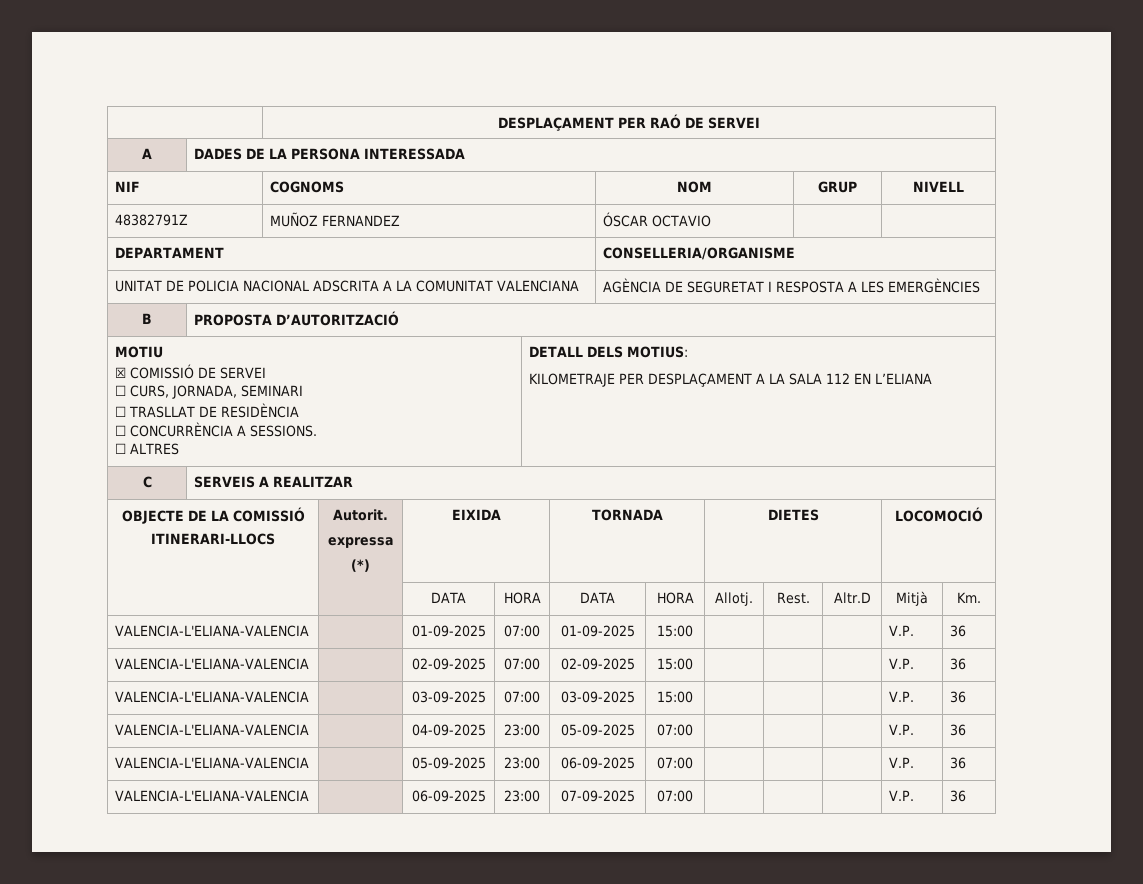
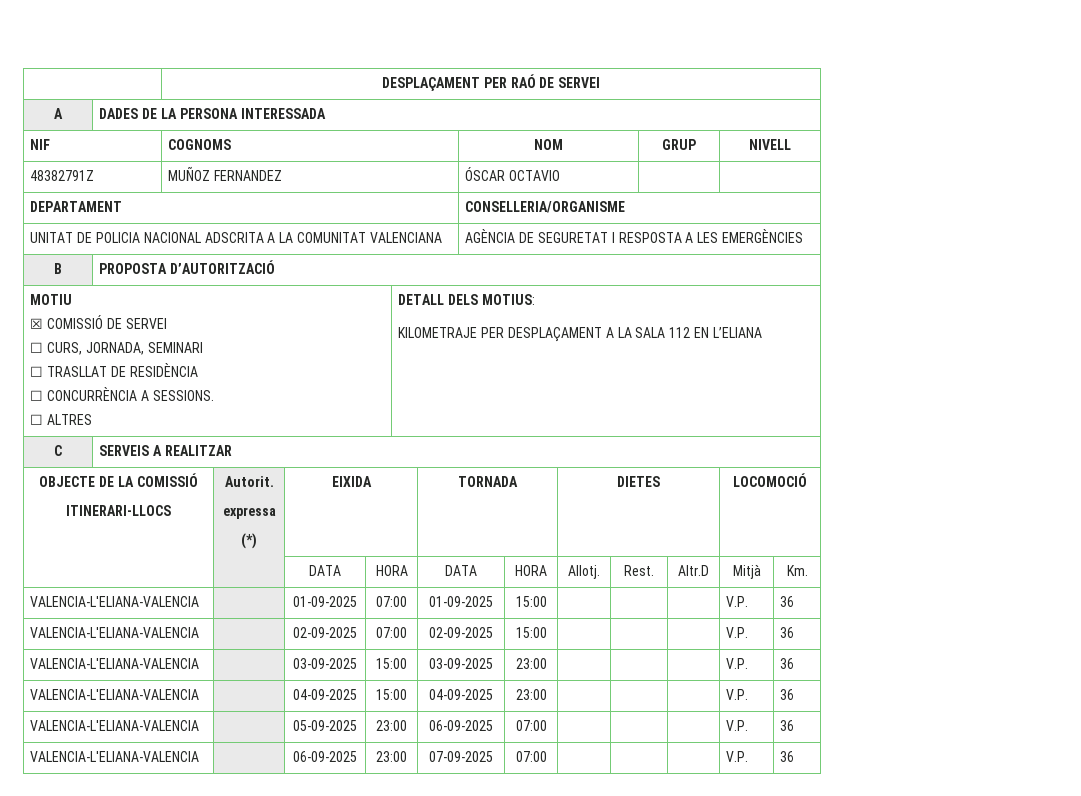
- VALENCIA-L'ELIANA-VALENCIA | | 03-09-2025 | 07:00 | 03-09-2025 | 15:00 | | | | V.P. | 36
+ VALENCIA-L'ELIANA-VALENCIA | | 03-09-2025 | 15:00 | 03-09-2025 | 23:00 | | | | V.P. | 36
- VALENCIA-L'ELIANA-VALENCIA | | 04-09-2025 | 23:00 | 05-09-2025 | 07:00 | | | | V.P. | 36
+ VALENCIA-L'ELIANA-VALENCIA | | 04-09-2025 | 15:00 | 04-09-2025 | 23:00 | | | | V.P. | 36

